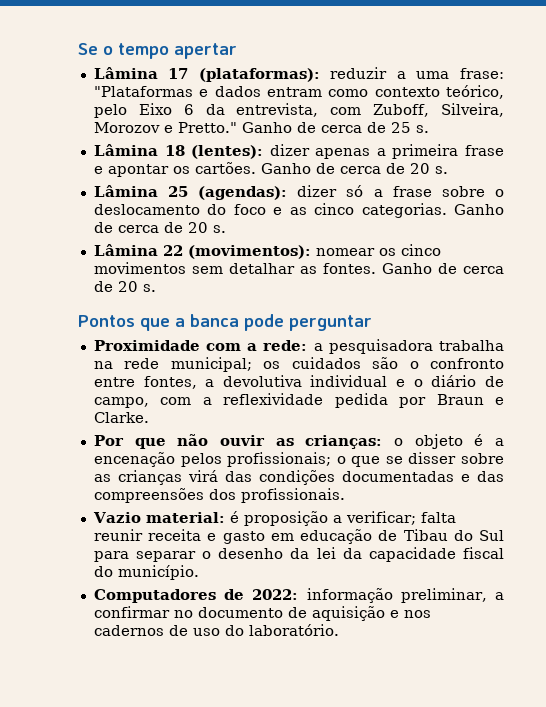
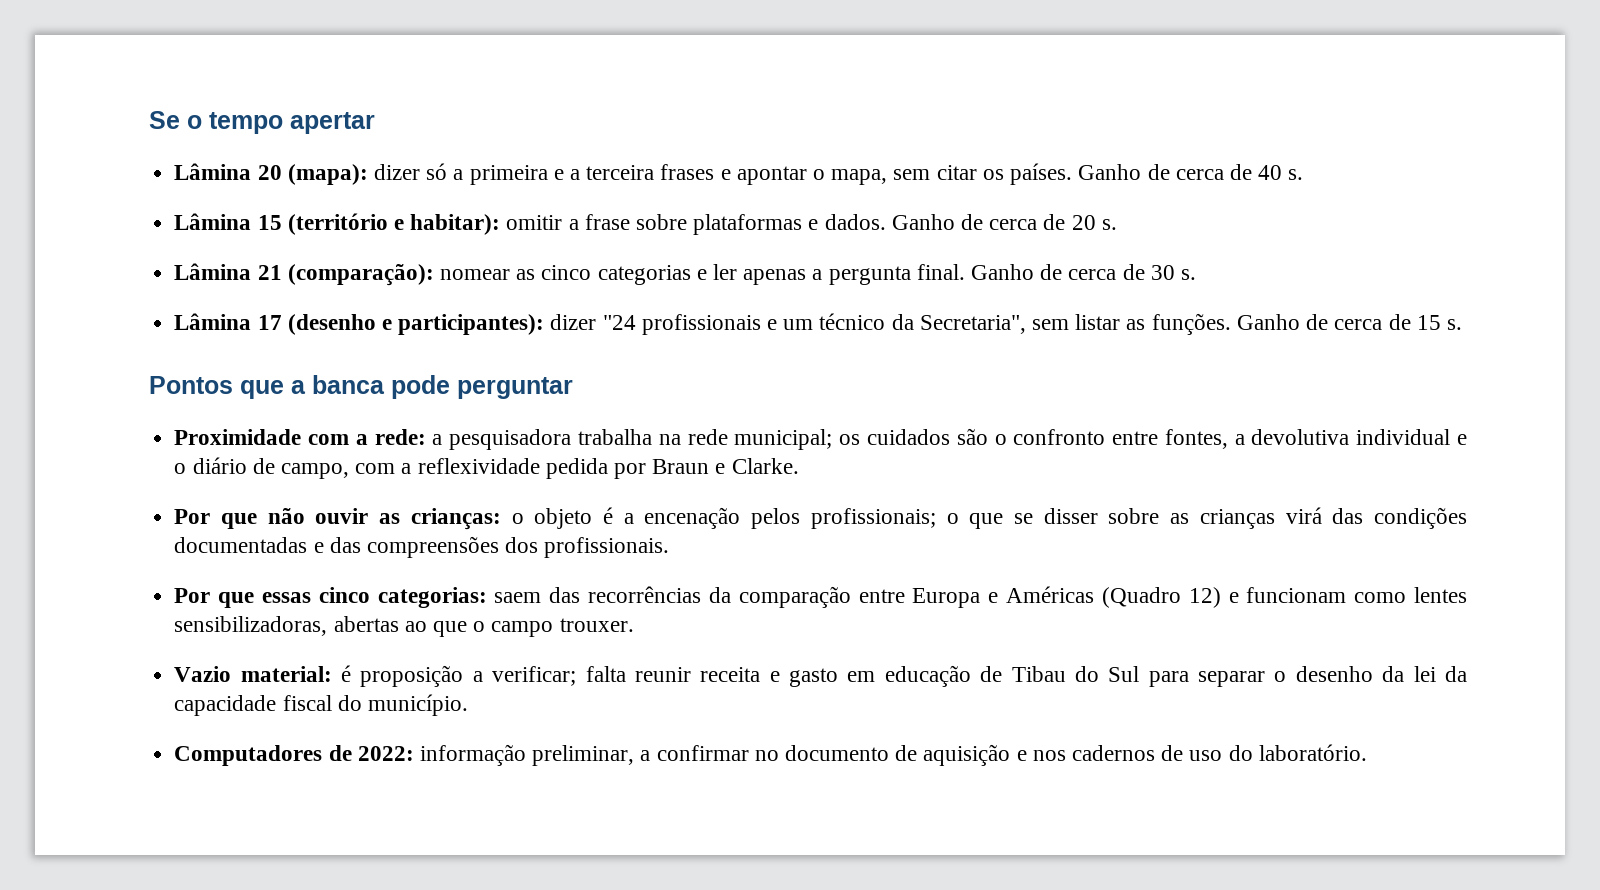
- Lâmina 17 (plataformas): reduzir a uma frase: "Plataformas e dados entram como contexto teórico, pelo Eixo 6 da entrevista, com Zuboff, Silveira, Morozov e Pretto." Ganho de cerca de 25 s.
- Lâmina 18 (lentes): dizer apenas a primeira frase e apontar os cartões. Ganho de cerca de 20 s.
- Lâmina 25 (agendas): dizer só a frase sobre o deslocamento do foco e as cinco categorias. Ganho de cerca de 20 s.
- Lâmina 22 (movimentos): nomear os cinco movimentos sem detalhar as fontes. Ganho de cerca de 20 s.
+ Lâmina 20 (mapa): dizer só a primeira e a terceira frases e apontar o mapa, sem citar os países. Ganho de cerca de 40 s.
+ Lâmina 15 (território e habitar): omitir a frase sobre plataformas e dados. Ganho de cerca de 20 s.
+ Lâmina 21 (comparação): nomear as cinco categorias e ler apenas a pergunta final. Ganho de cerca de 30 s.
+ Lâmina 17 (desenho e participantes): dizer "24 profissionais e um técnico da Secretaria", sem listar as funções. Ganho de cerca de 15 s.
+ Por que essas cinco categorias: saem das recorrências da comparação entre Europa e Américas (Quadro 12) e funcionam como lentes sensibilizadoras, abertas ao que o campo trouxer.

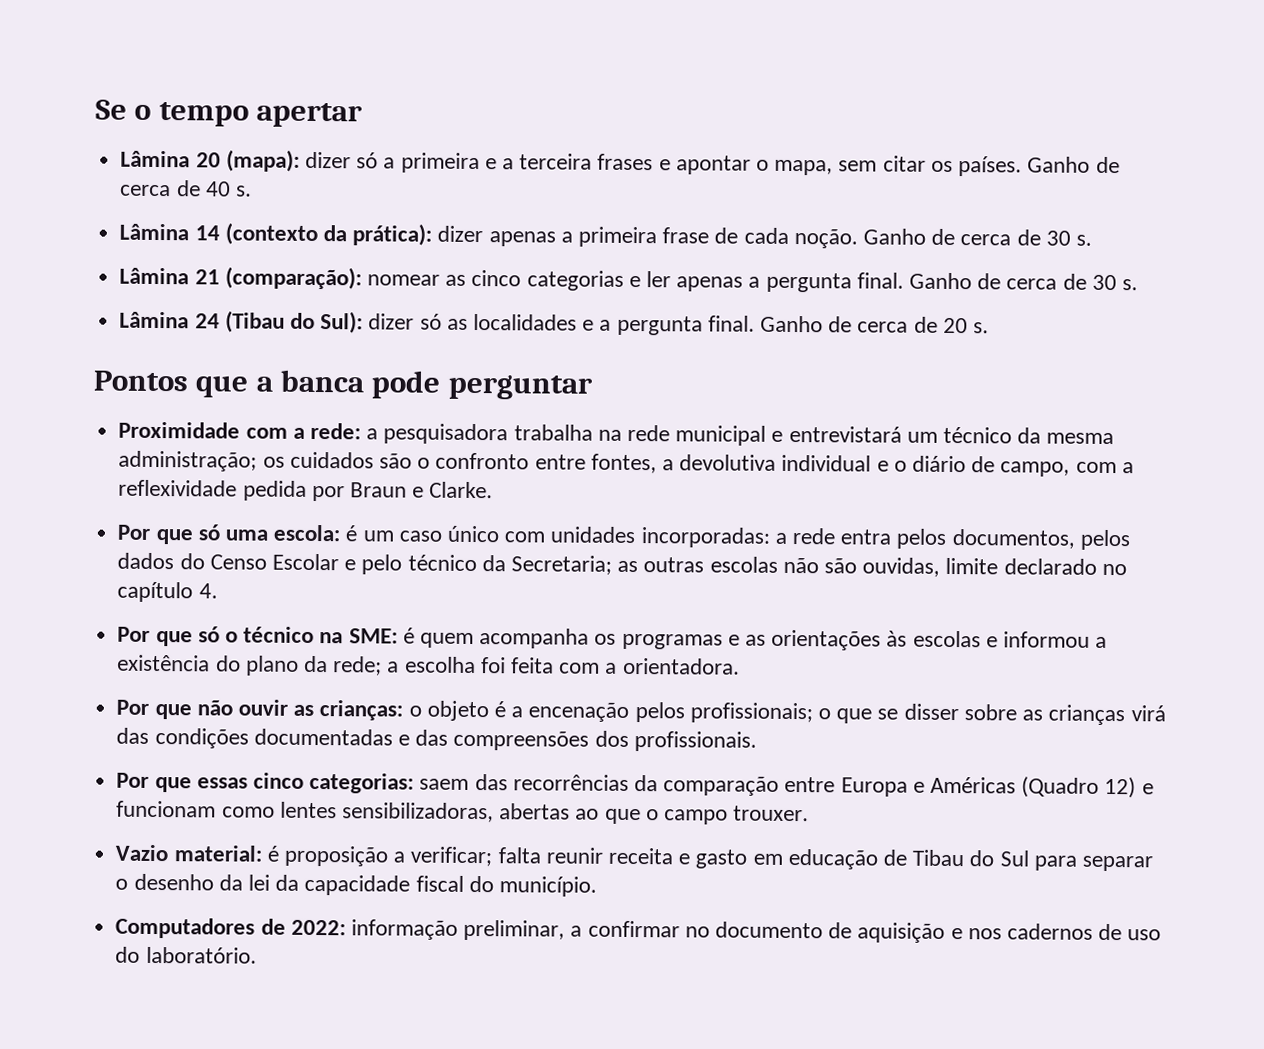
- Lâmina 15 (território e habitar): omitir a frase sobre plataformas e dados. Ganho de cerca de 20 s.
+ Lâmina 14 (contexto da prática): dizer apenas a primeira frase de cada noção. Ganho de cerca de 30 s.
- Lâmina 17 (desenho e participantes): dizer "24 profissionais e um técnico da Secretaria", sem listar as funções. Ganho de cerca de 15 s.
+ Lâmina 24 (Tibau do Sul): dizer só as localidades e a pergunta final. Ganho de cerca de 20 s.
- Proximidade com a rede: a pesquisadora trabalha na rede municipal; os cuidados são o confronto entre fontes, a devolutiva individual e o diário de campo, com a reflexividade pedida por Braun e Clarke.
+ Proximidade com a rede: a pesquisadora trabalha na rede municipal e entrevistará um técnico da mesma administração; os cuidados são o confronto entre fontes, a devolutiva individual e o diário de campo, com a reflexividade pedida por Braun e Clarke.
+ Por que só uma escola: é um caso único com unidades incorporadas: a rede entra pelos documentos, pelos dados do Censo Escolar e pelo técnico da Secretaria; as outras escolas não são ouvidas, limite declarado no capítulo 4.
+ Por que só o técnico na SME: é quem acompanha os programas e as orientações às escolas e informou a existência do plano da rede; a escolha foi feita com a orientadora.

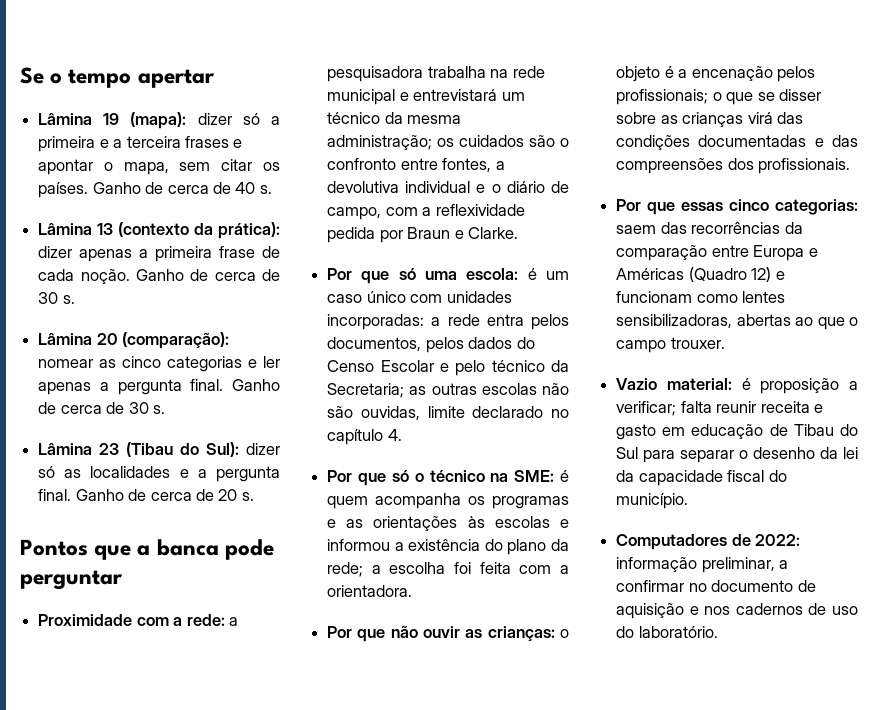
- Lâmina 20 (mapa): dizer só a primeira e a terceira frases e apontar o mapa, sem citar os países.
+ Lâmina 19 (mapa): dizer só a primeira e a terceira frases e apontar o mapa, sem citar os países.
- Lâmina 14 (contexto da prática): dizer apenas a primeira frase de cada noção.
+ Lâmina 13 (contexto da prática): dizer apenas a primeira frase de cada noção.
- Lâmina 21 (comparação): nomear as cinco categorias e ler apenas a pergunta final.
+ Lâmina 20 (comparação): nomear as cinco categorias e ler apenas a pergunta final.
- Lâmina 24 (Tibau do Sul): dizer só as localidades e a pergunta final.
+ Lâmina 23 (Tibau do Sul): dizer só as localidades e a pergunta final.

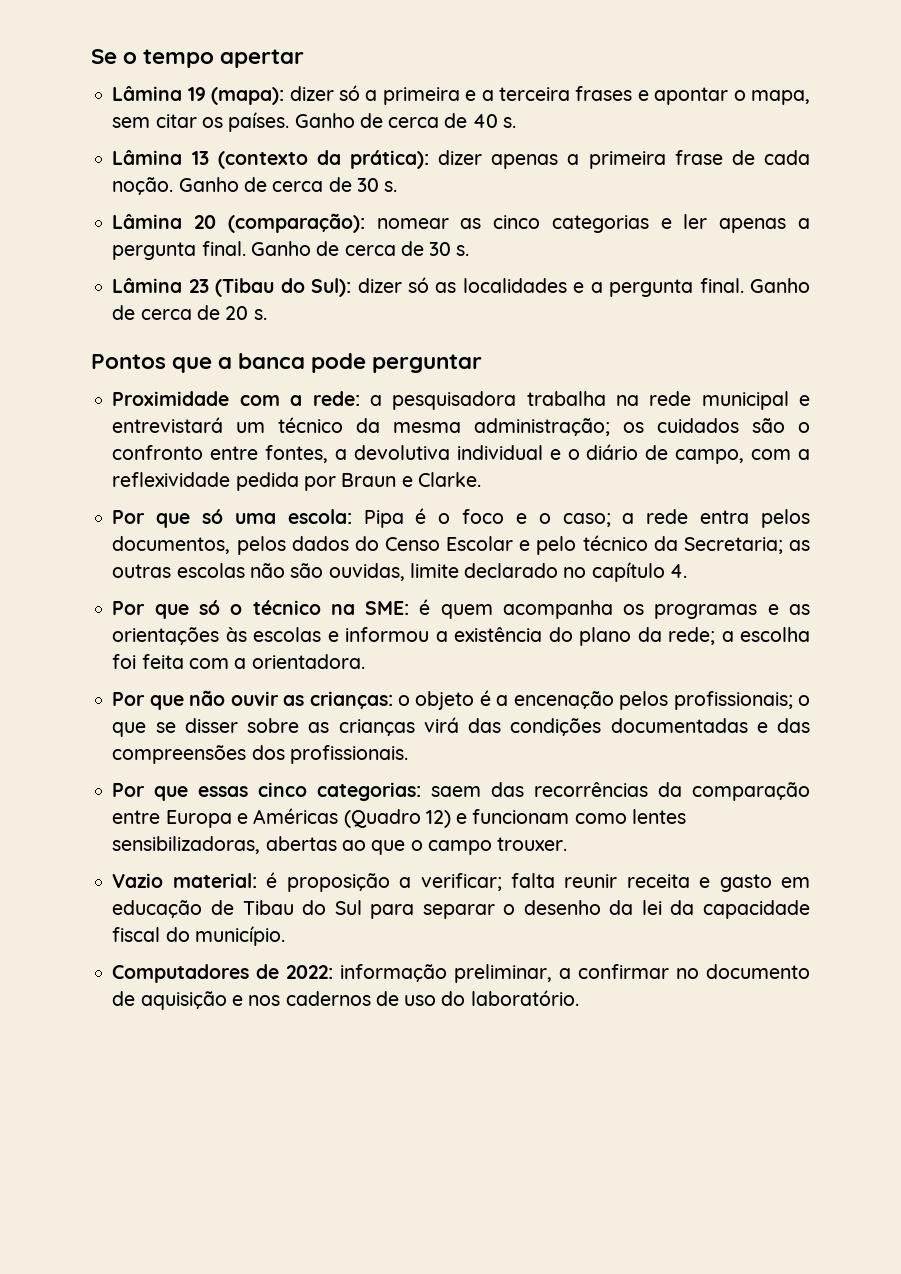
- Por que só uma escola: é um caso único com unidades incorporadas: a rede entra pelos documentos, pelos dados do Censo Escolar e pelo técnico da Secretaria; as outras escolas não são ouvidas, limite declarado no capítulo 4.
+ Por que só uma escola: Pipa é o foco e o caso; a rede entra pelos documentos, pelos dados do Censo Escolar e pelo técnico da Secretaria; as outras escolas não são ouvidas, limite declarado no capítulo 4.

